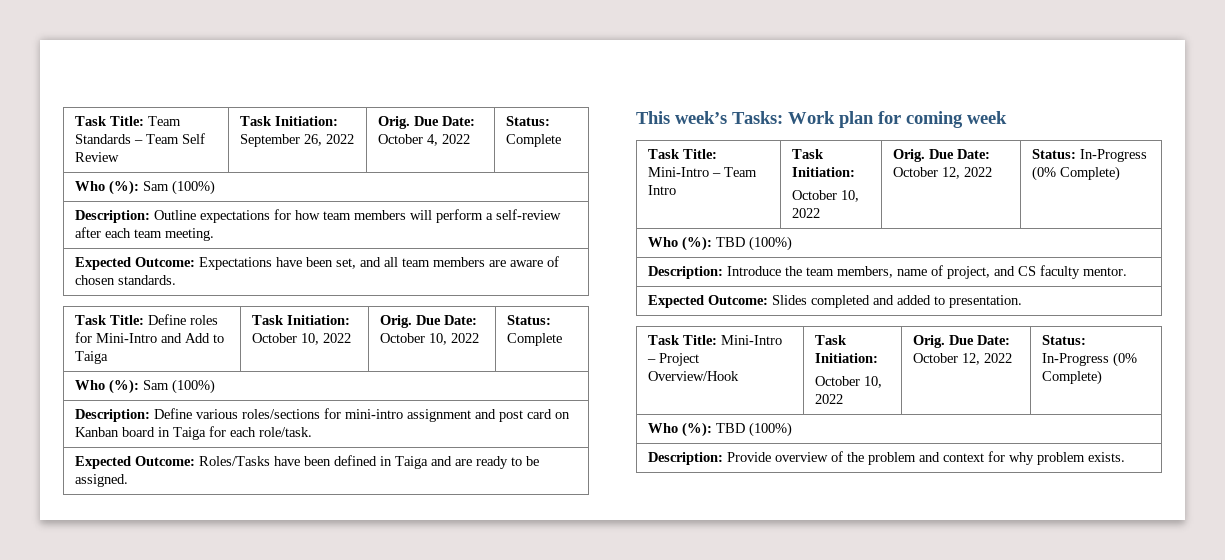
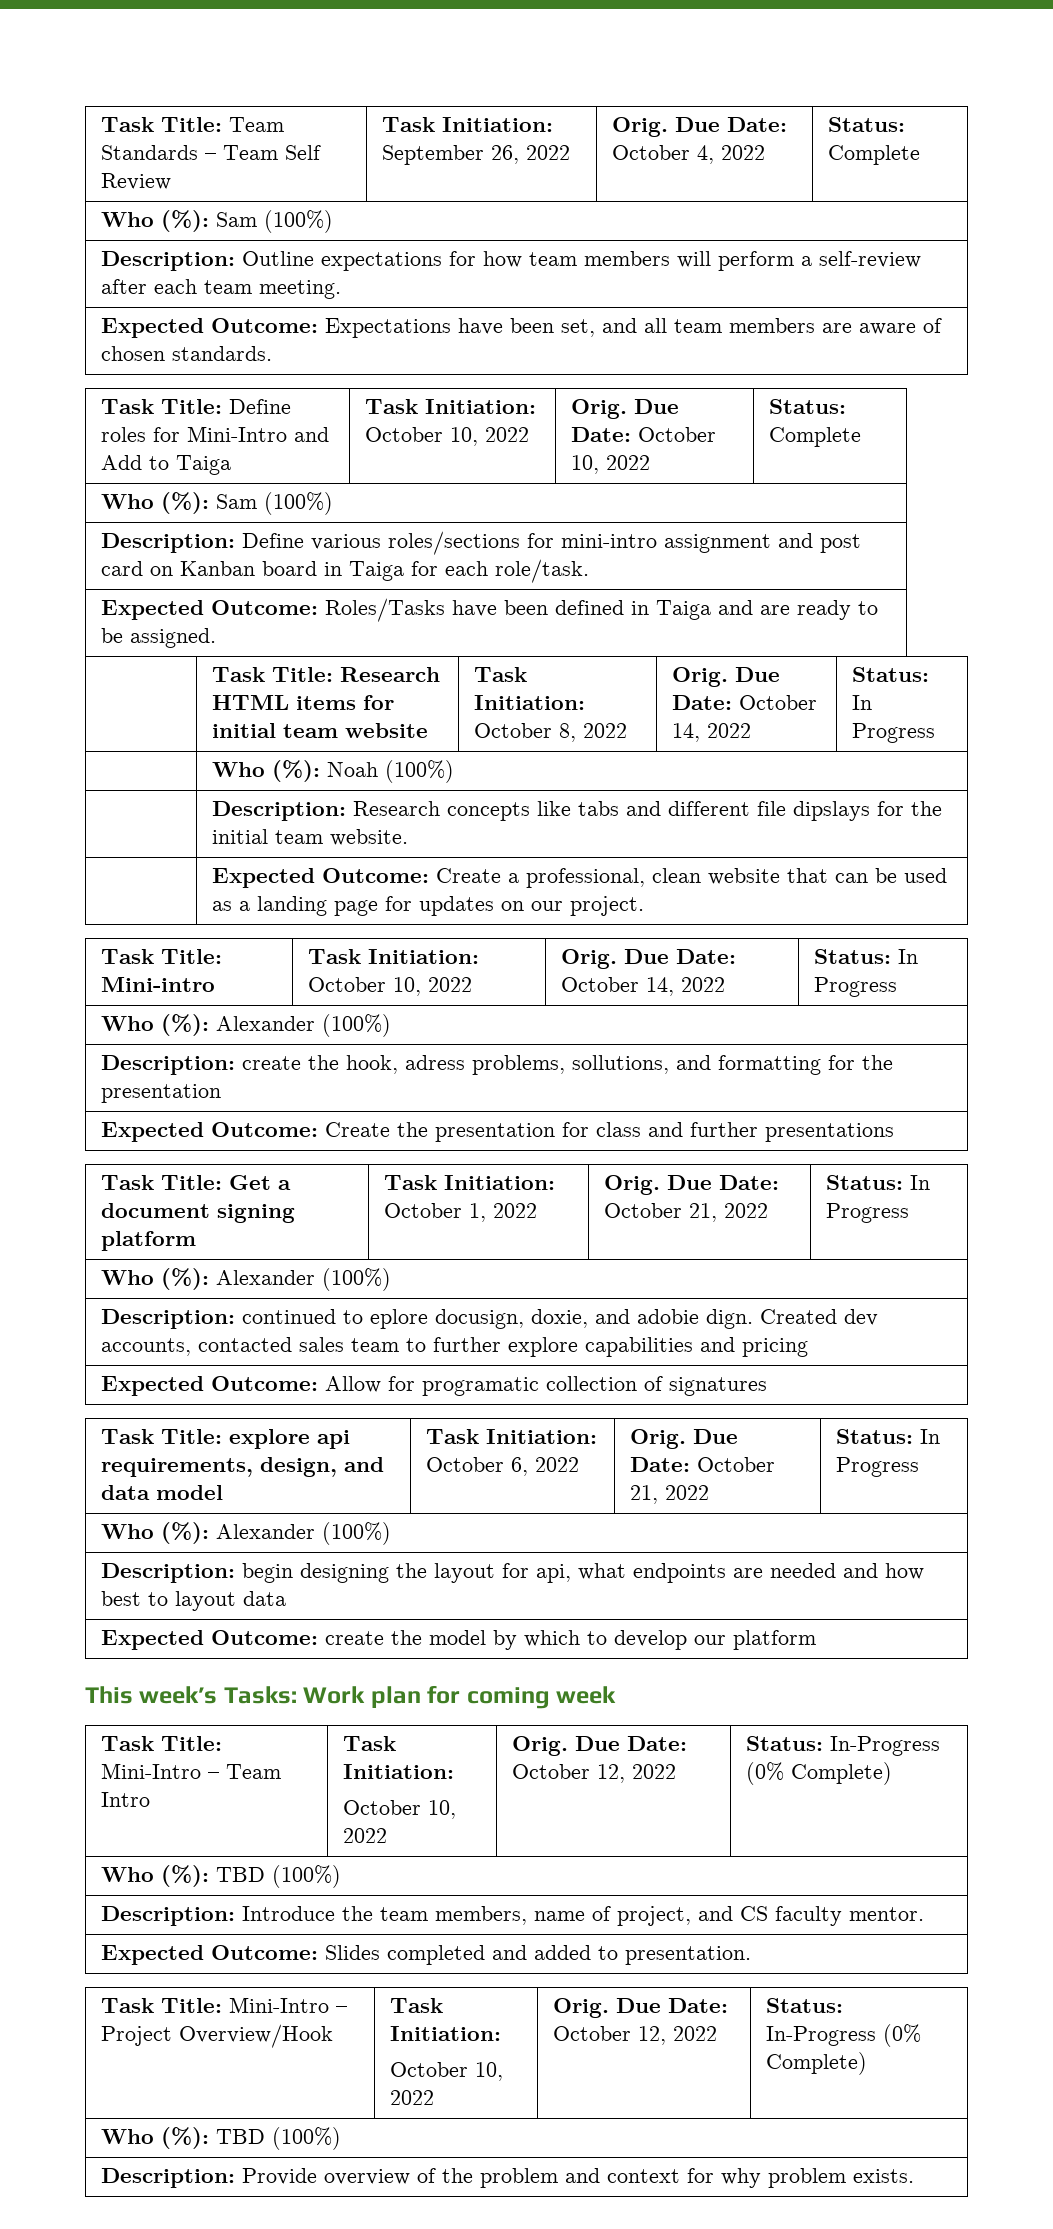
+ | Task Title: Research HTML items for initial team website | Task Initiation: October 8, 2022 | Orig. Due Date: October 14, 2022 | Status: In Progress
+ | Who (%): Noah (100%)
+ | Description: Research concepts like tabs and different file dipslays for the initial team website.
+ | Expected Outcome: Create a professional, clean website that can be used as a landing page for updates on our project.
+ Task Title: Mini-intro | Task Initiation: October 10, 2022 | Orig. Due Date: October 14, 2022 | Status: In Progress
+ Who (%): Alexander (100%)
+ Description: create the hook, adress problems, sollutions, and formatting for the presentation
+ Expected Outcome: Create the presentation for class and further presentations
+ Task Title: Get a document signing platform | Task Initiation: October 1, 2022 | Orig. Due Date: October 21, 2022 | Status: In Progress
+ Who (%): Alexander (100%)
+ Description: continued to eplore docusign, doxie, and adobie dign. Created dev accounts, contacted sales team to further explore capabilities and pricing
+ Expected Outcome: Allow for programatic collection of signatures
+ Task Title: explore api requirements, design, and data model | Task Initiation: October 6, 2022 | Orig. Due Date: October 21, 2022 | Status: In Progress
+ Who (%): Alexander (100%)
+ Description: begin designing the layout for api, what endpoints are needed and how best to layout data
+ Expected Outcome: create the model by which to develop our platform

